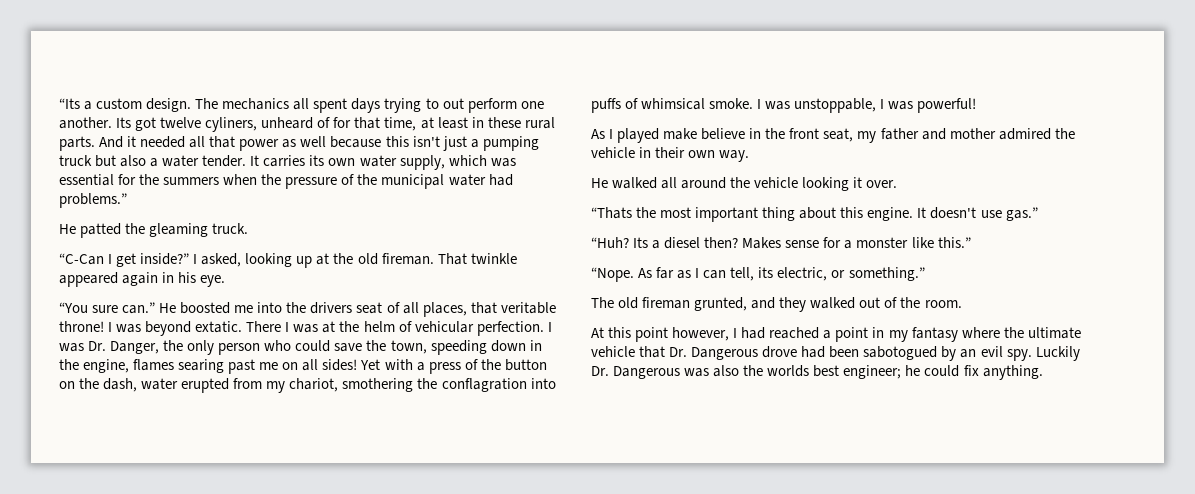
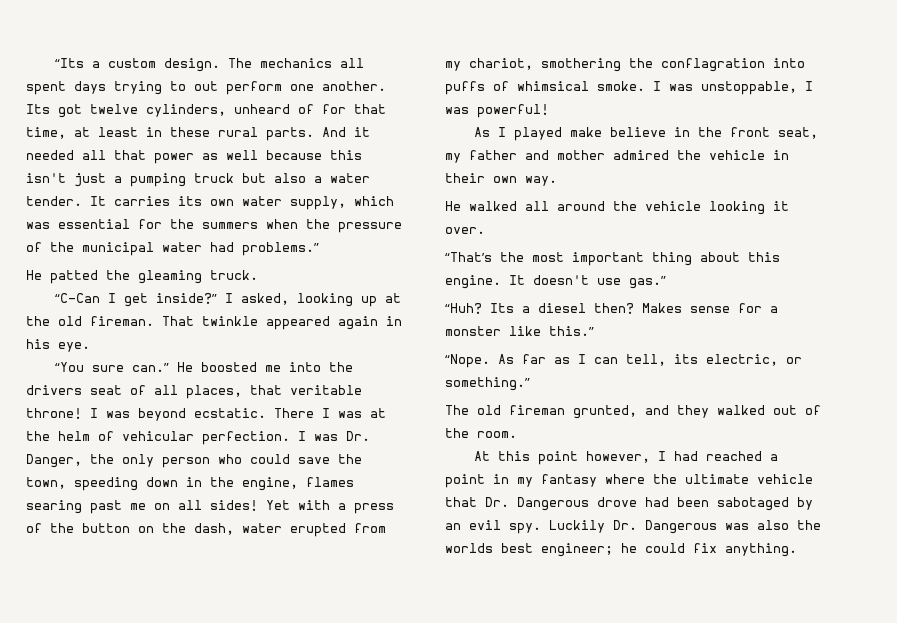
- Its got twelve cyliners, unheard of for that time, at least in these rural parts.
+ Its got twelve cylinders, unheard of for that time, at least in these rural parts.
- I was beyond extatic.
+ I was beyond ecstatic.
- “Thats the most important thing about this engine.
+ “That’s the most important thing about this engine.
- At this point however, I had reached a point in my fantasy where the ultimate vehicle that Dr. Dangerous drove had been sabotogued by an evil spy.
+ At this point however, I had reached a point in my fantasy where the ultimate vehicle that Dr. Dangerous drove had been sabotaged by an evil spy.

